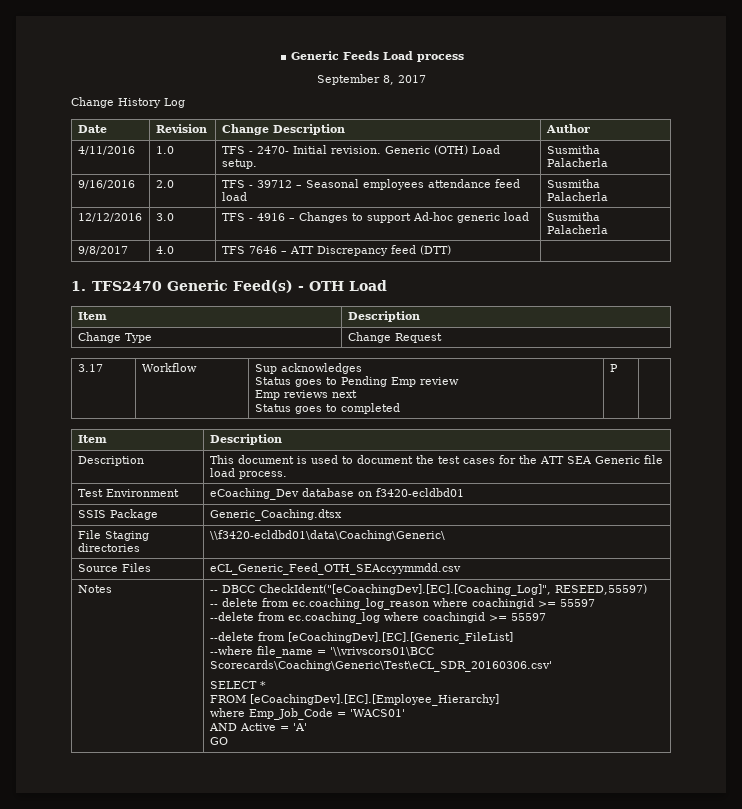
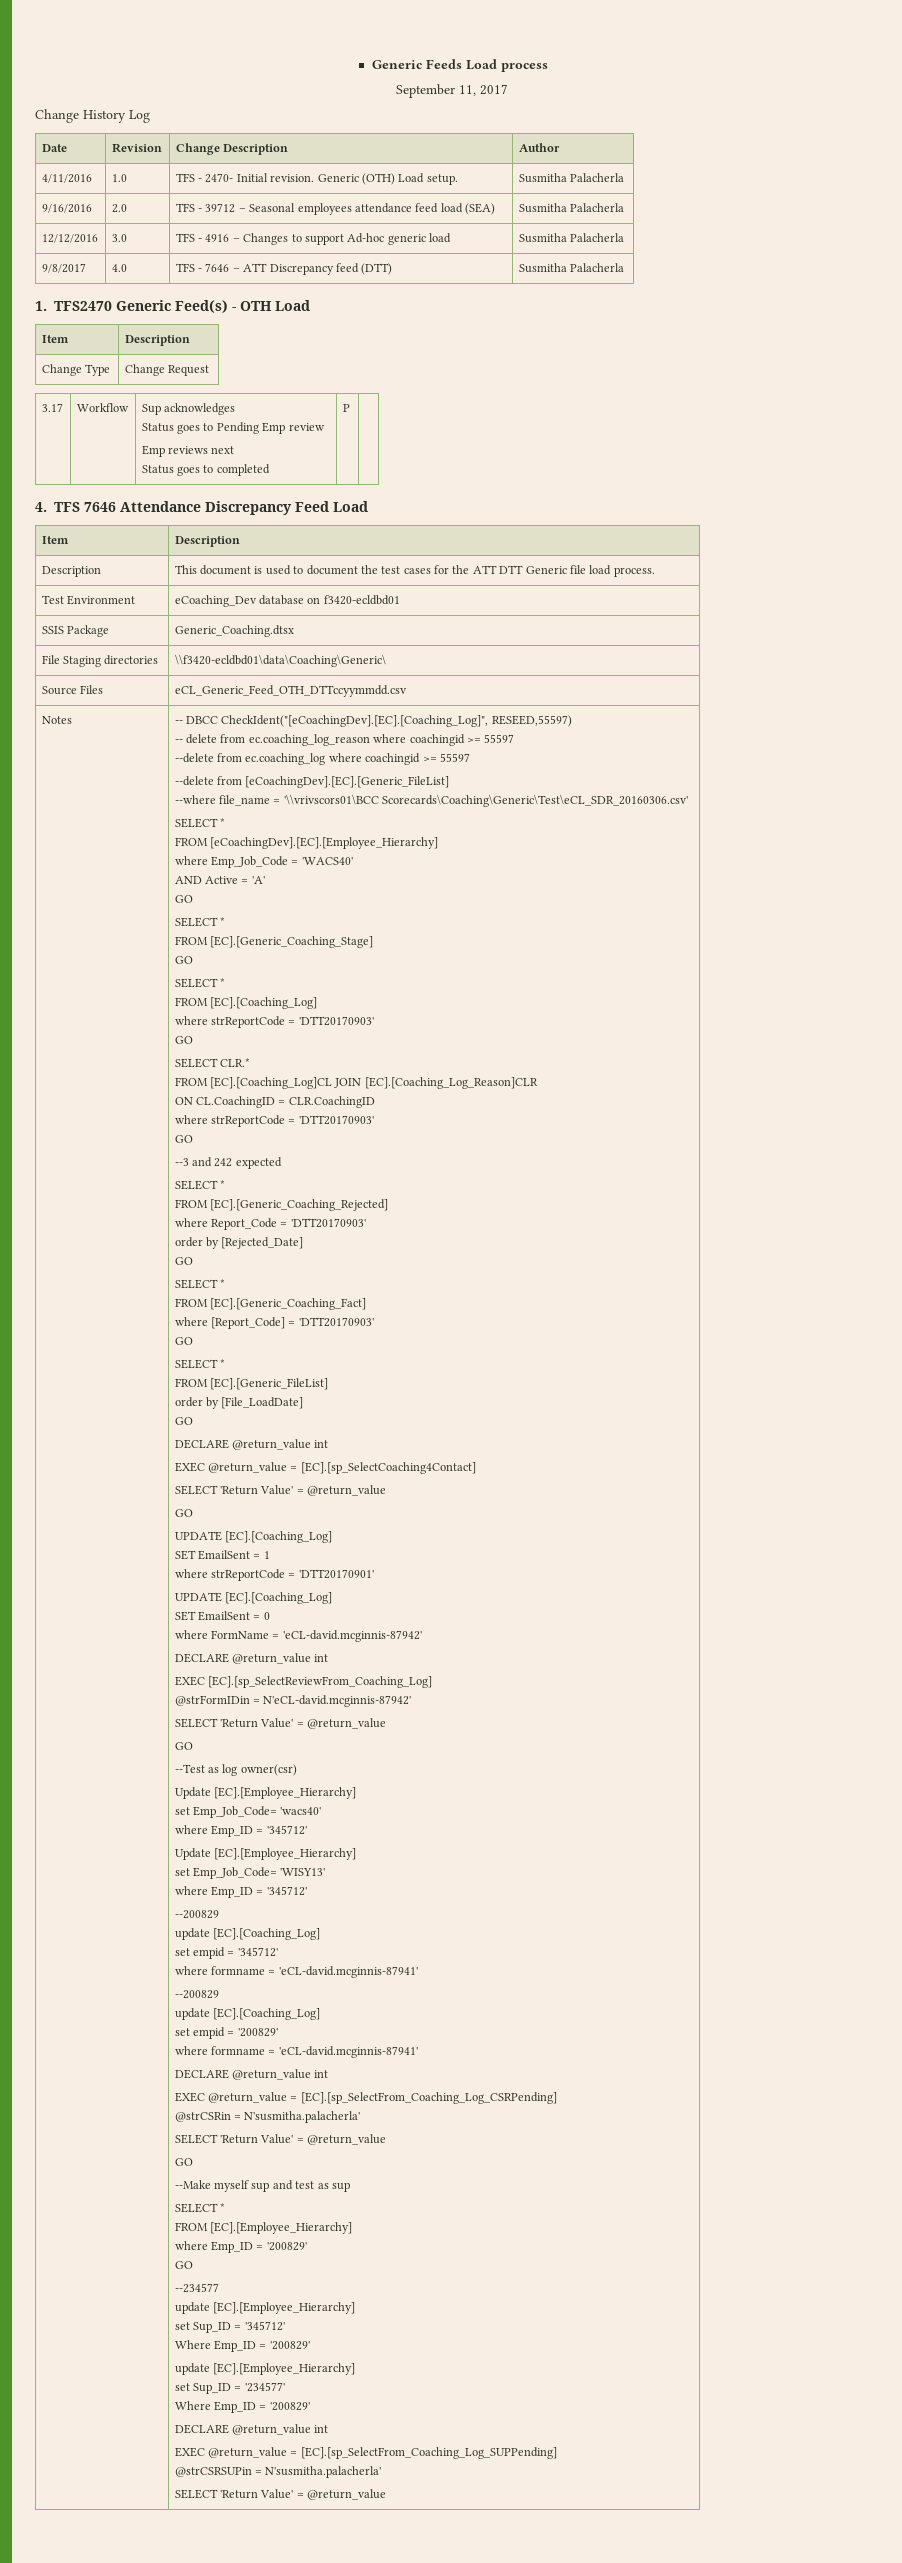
- September 8, 2017
+ September 11, 2017
- 9/16/2016 | 2.0 | TFS - 39712 – Seasonal employees attendance feed load | Susmitha Palacherla
+ 9/16/2016 | 2.0 | TFS - 39712 – Seasonal employees attendance feed load (SEA) | Susmitha Palacherla
- 9/8/2017 | 4.0 | TFS 7646 – ATT Discrepancy feed (DTT) |
+ 9/8/2017 | 4.0 | TFS - 7646 – ATT Discrepancy feed (DTT) | Susmitha Palacherla
+ 4. TFS 7646 Attendance Discrepancy Feed Load
- Description | This document is used to document the test cases for the ATT SEA Generic file load process.
+ Description | This document is used to document the test cases for the ATT DTT Generic file load process.
- Source Files | eCL_Generic_Feed_OTH_SEAccyymmdd.csv
+ Source Files | eCL_Generic_Feed_OTH_DTTccyymmdd.csv
- where Emp_Job_Code = 'WACS01'
+ where Emp_Job_Code = 'WACS40'
  AND Active = 'A'
  GO
+ SELECT *
+ FROM [EC].[Generic_Coaching_Stage]
+ GO
+ SELECT *
+ FROM [EC].[Coaching_Log]
+ where strReportCode = 'DTT20170903'
+ GO
+ SELECT CLR.*
+ FROM [EC].[Coaching_Log]CL JOIN [EC].[Coaching_Log_Reason]CLR
+ ON CL.CoachingID = CLR.CoachingID
+ where strReportCode = 'DTT20170903'
+ GO
+ --3 and 242 expected
+ SELECT *
+ FROM [EC].[Generic_Coaching_Rejected]
+ where Report_Code = 'DTT20170903'
+ order by [Rejected_Date]
+ GO
+ SELECT *
+ FROM [EC].[Generic_Coaching_Fact]
+ where [Report_Code] = 'DTT20170903'
+ GO
+ SELECT *
+ FROM [EC].[Generic_FileList]
+ order by [File_LoadDate]
+ GO
+ DECLARE @return_value int
+ EXEC @return_value = [EC].[sp_SelectCoaching4Contact]
+ SELECT 'Return Value' = @return_value
+ GO
+ UPDATE [EC].[Coaching_Log]
+ SET EmailSent = 1
+ where strReportCode = 'DTT20170901'
+ UPDATE [EC].[Coaching_Log]
+ SET EmailSent = 0
+ where FormName = 'eCL-david.mcginnis-87942'
+ DECLARE @return_value int
+ EXEC [EC].[sp_SelectReviewFrom_Coaching_Log]
+ @strFormIDin = N'eCL-david.mcginnis-87942'
+ SELECT 'Return Value' = @return_value
+ GO
+ --Test as log owner(csr)
+ Update [EC].[Employee_Hierarchy]
+ set Emp_Job_Code= 'wacs40'
+ where Emp_ID = '345712'
+ Update [EC].[Employee_Hierarchy]
+ set Emp_Job_Code= 'WISY13'
+ where Emp_ID = '345712'
+ --200829
+ update [EC].[Coaching_Log]
+ set empid = '345712'
+ where formname = 'eCL-david.mcginnis-87941'
+ --200829
+ update [EC].[Coaching_Log]
+ set empid = '200829'
+ where formname = 'eCL-david.mcginnis-87941'
+ DECLARE @return_value int
+ EXEC @return_value = [EC].[sp_SelectFrom_Coaching_Log_CSRPending]
+ @strCSRin = N'susmitha.palacherla'
+ SELECT 'Return Value' = @return_value
+ GO
+ --Make myself sup and test as sup
+ SELECT *
+ FROM [EC].[Employee_Hierarchy]
+ where Emp_ID = '200829'
+ GO
+ --234577
+ update [EC].[Employee_Hierarchy]
+ set Sup_ID = '345712'
+ Where Emp_ID = '200829'
+ update [EC].[Employee_Hierarchy]
+ set Sup_ID = '234577'
+ Where Emp_ID = '200829'
+ DECLARE @return_value int
+ EXEC @return_value = [EC].[sp_SelectFrom_Coaching_Log_SUPPending]
+ @strCSRSUPin = N'susmitha.palacherla'
+ SELECT 'Return Value' = @return_value

